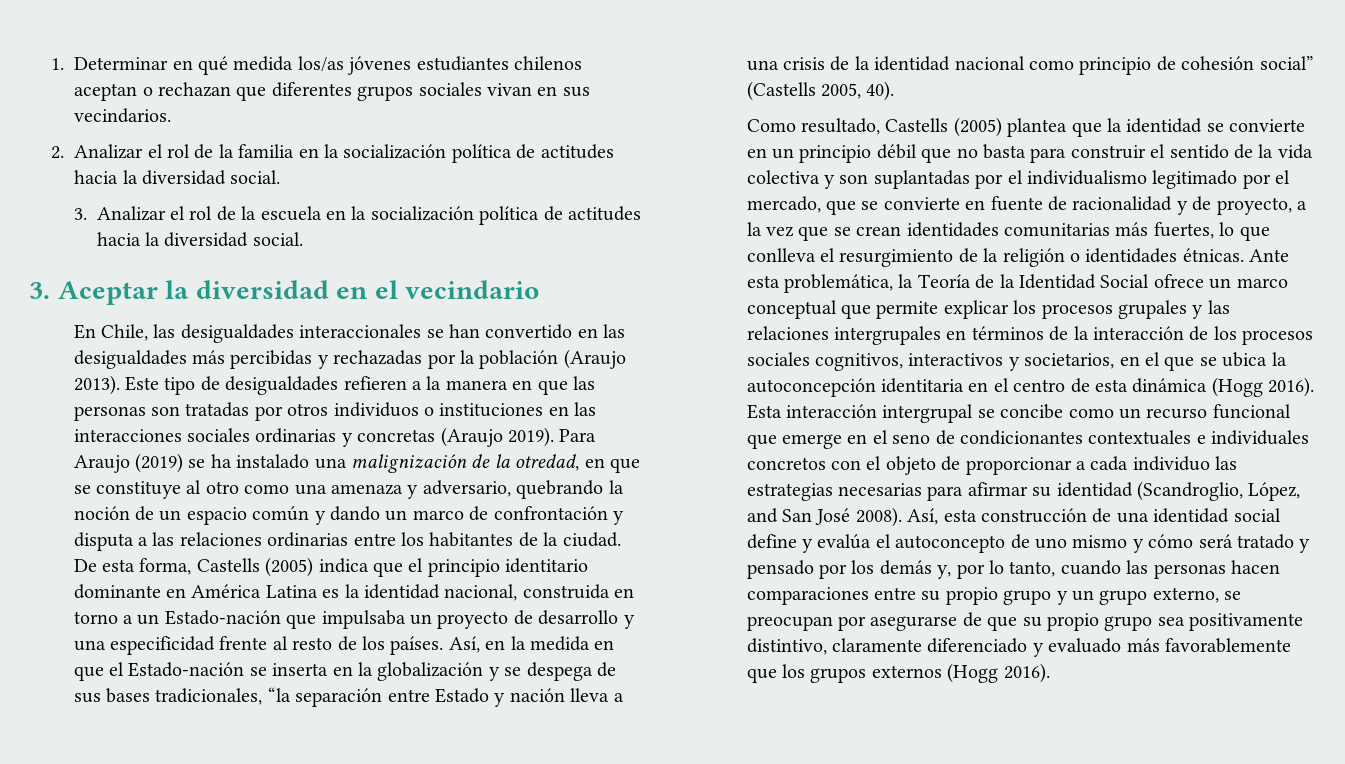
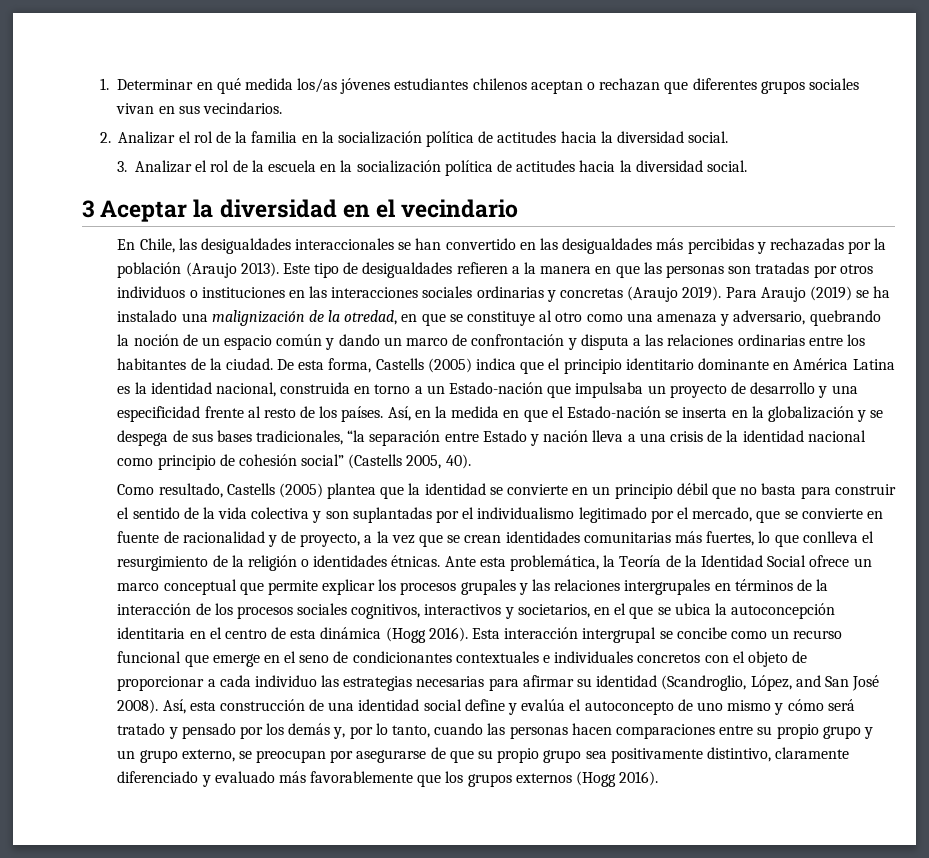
- 3. Aceptar la diversidad en el vecindario
+ 3 Aceptar la diversidad en el vecindario

